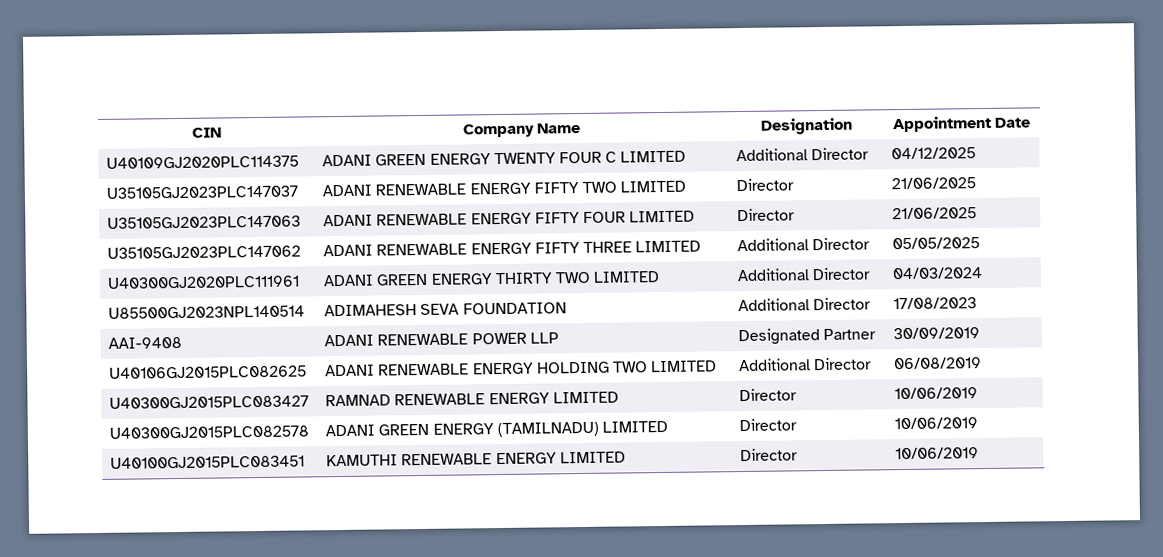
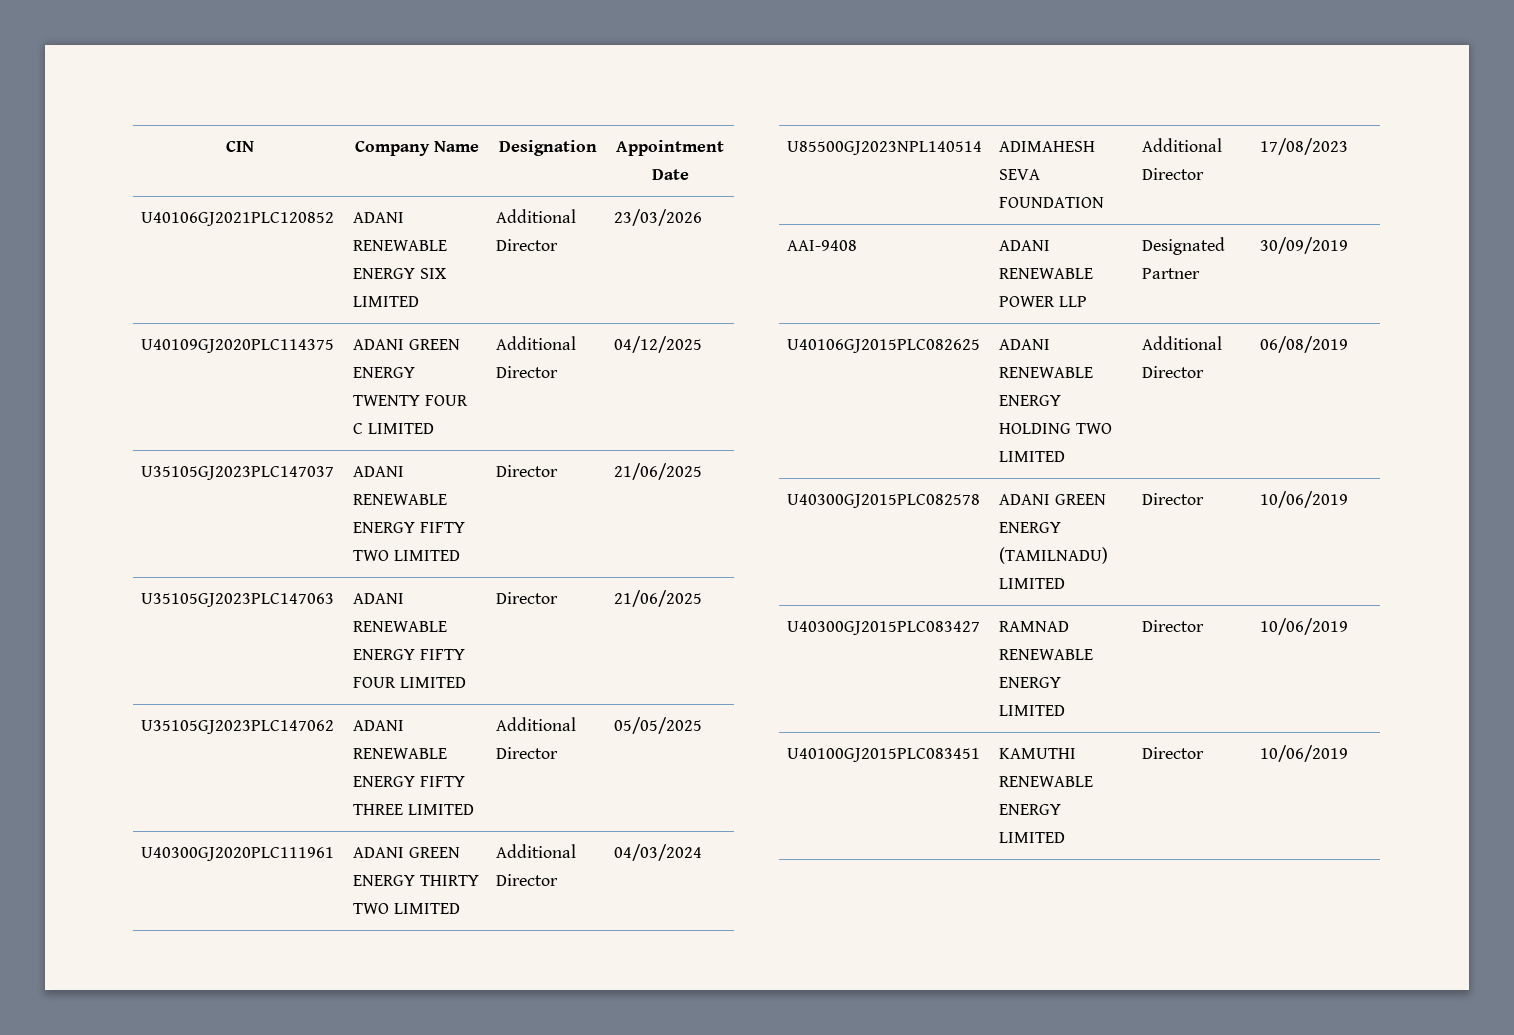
+ U40106GJ2021PLC120852 | ADANI RENEWABLE ENERGY SIX LIMITED | Additional Director | 23/03/2026
+ U40300GJ2015PLC082578 | ADANI GREEN ENERGY (TAMILNADU) LIMITED | Director | 10/06/2019
  U40300GJ2015PLC083427 | RAMNAD RENEWABLE ENERGY LIMITED | Director | 10/06/2019
- U40300GJ2015PLC082578 | ADANI GREEN ENERGY (TAMILNADU) LIMITED | Director | 10/06/2019

